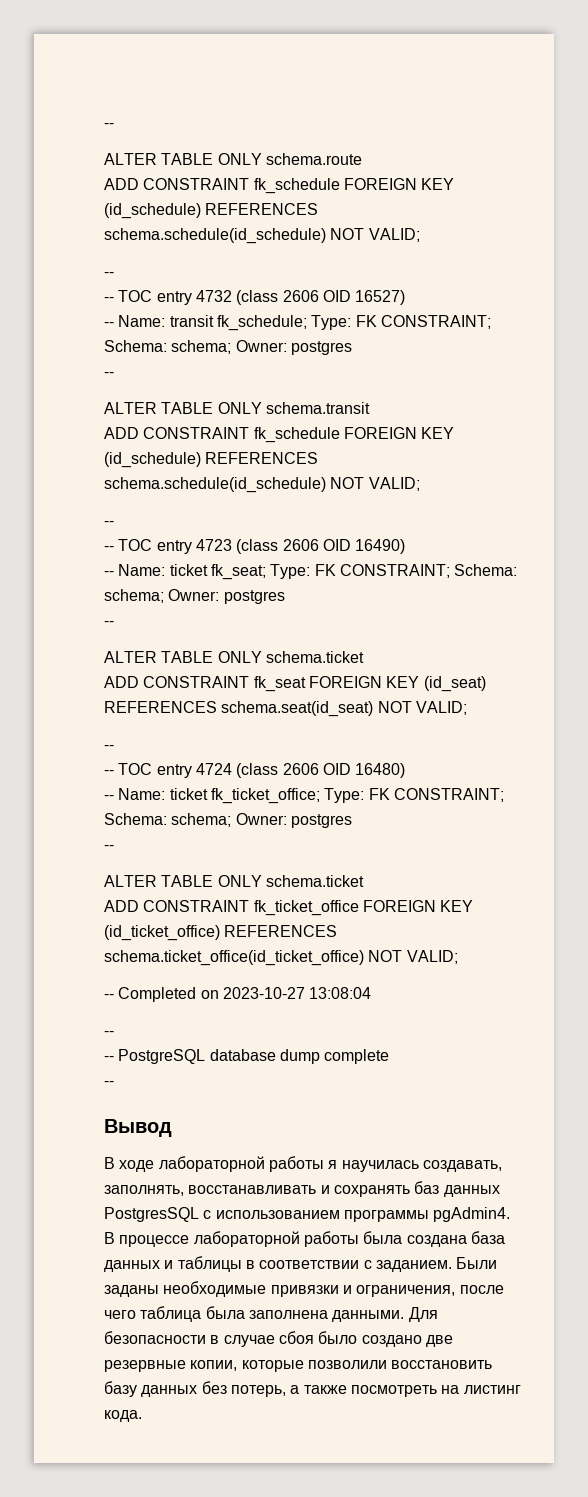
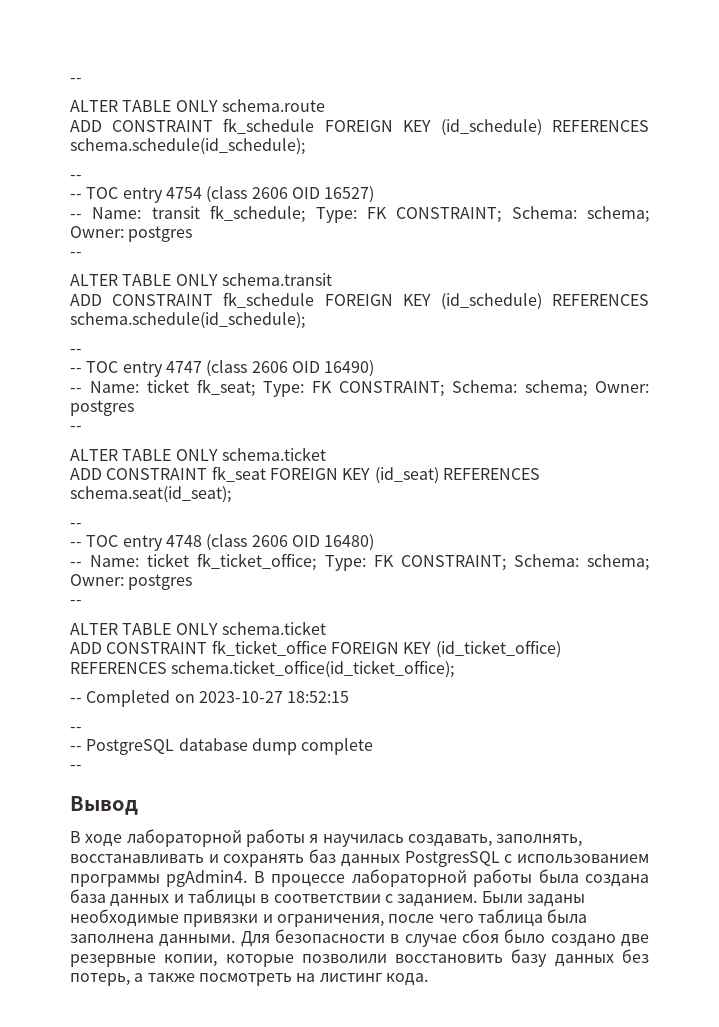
  ALTER TABLE ONLY schema.route
- ADD CONSTRAINT fk_schedule FOREIGN KEY (id_schedule) REFERENCES schema.schedule(id_schedule) NOT VALID;
+ ADD CONSTRAINT fk_schedule FOREIGN KEY (id_schedule) REFERENCES schema.schedule(id_schedule);
  --
- -- TOC entry 4732 (class 2606 OID 16527)
+ -- TOC entry 4754 (class 2606 OID 16527)
  ALTER TABLE ONLY schema.transit
- ADD CONSTRAINT fk_schedule FOREIGN KEY (id_schedule) REFERENCES schema.schedule(id_schedule) NOT VALID;
+ ADD CONSTRAINT fk_schedule FOREIGN KEY (id_schedule) REFERENCES schema.schedule(id_schedule);
  --
- -- TOC entry 4723 (class 2606 OID 16490)
+ -- TOC entry 4747 (class 2606 OID 16490)
- ADD CONSTRAINT fk_seat FOREIGN KEY (id_seat) REFERENCES schema.seat(id_seat) NOT VALID;
+ ADD CONSTRAINT fk_seat FOREIGN KEY (id_seat) REFERENCES schema.seat(id_seat);
  --
- -- TOC entry 4724 (class 2606 OID 16480)
+ -- TOC entry 4748 (class 2606 OID 16480)
- ADD CONSTRAINT fk_ticket_office FOREIGN KEY (id_ticket_office) REFERENCES schema.ticket_office(id_ticket_office) NOT VALID;
+ ADD CONSTRAINT fk_ticket_office FOREIGN KEY (id_ticket_office) REFERENCES schema.ticket_office(id_ticket_office);
- -- Completed on 2023-10-27 13:08:04
+ -- Completed on 2023-10-27 18:52:15

